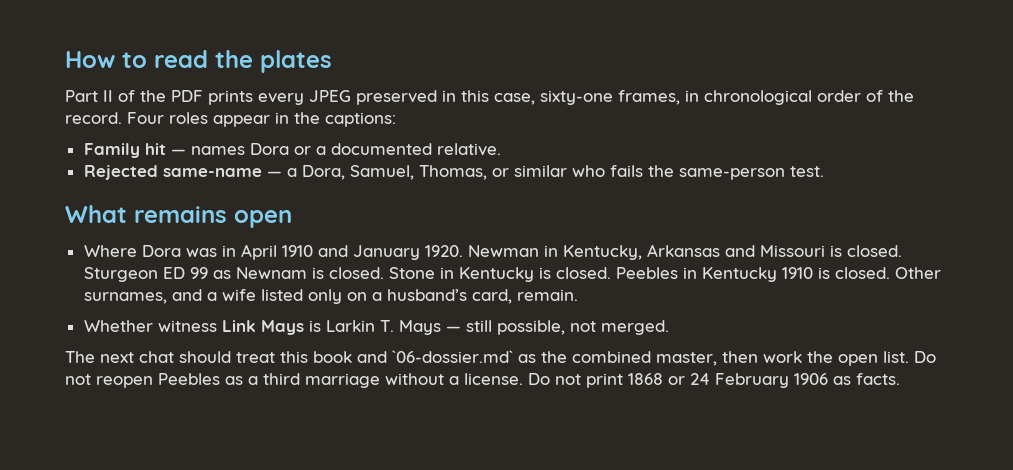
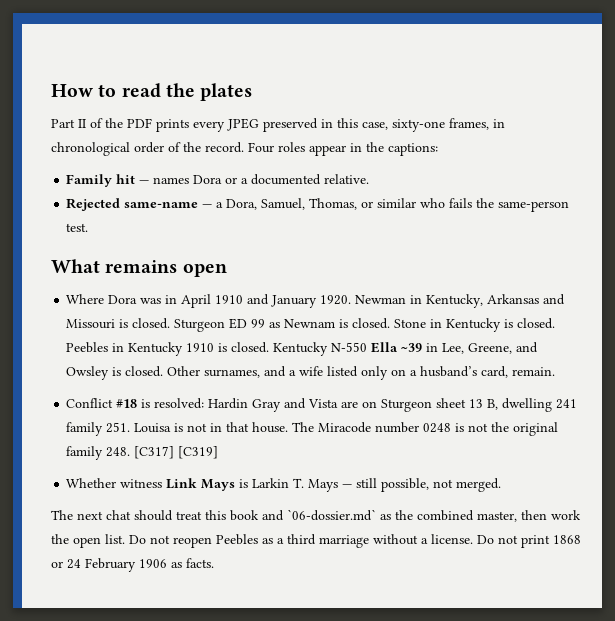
+ Kentucky N-550 Ella ~39 in Lee, Greene, and Owsley is closed.
+ Conflict #18 is resolved: Hardin Gray and Vista are on Sturgeon sheet 13 B, dwelling 241 family 251. Louisa is not in that house. The Miracode number 0248 is not the original family 248. [C317] [C319]

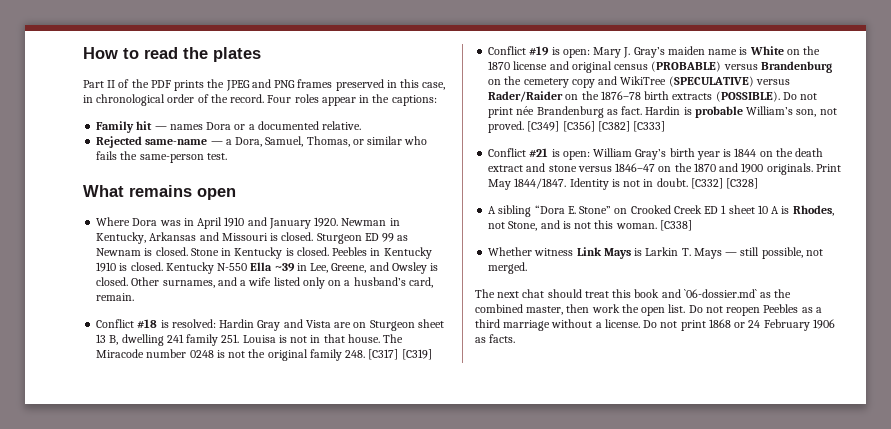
- Part II of the PDF prints every JPEG preserved in this case, sixty-one frames, in chronological order of the record.
+ Part II of the PDF prints the JPEG and PNG frames preserved in this case, in chronological order of the record.
+ Conflict #19 is open: Mary J. Gray’s maiden name is White on the 1870 license and original census (PROBABLE) versus Brandenburg on the cemetery copy and WikiTree (SPECULATIVE) versus Rader/Raider on the 1876–78 birth extracts (POSSIBLE). Do not print née Brandenburg as fact. Hardin is probable William’s son, not proved. [C349] [C356] [C382] [C333]
+ Conflict #21 is open: William Gray’s birth year is 1844 on the death extract and stone versus 1846–47 on the 1870 and 1900 originals. Print May 1844/1847. Identity is not in doubt. [C332] [C328]
+ A sibling “Dora E. Stone” on Crooked Creek ED 1 sheet 10 A is Rhodes, not Stone, and is not this woman. [C338]

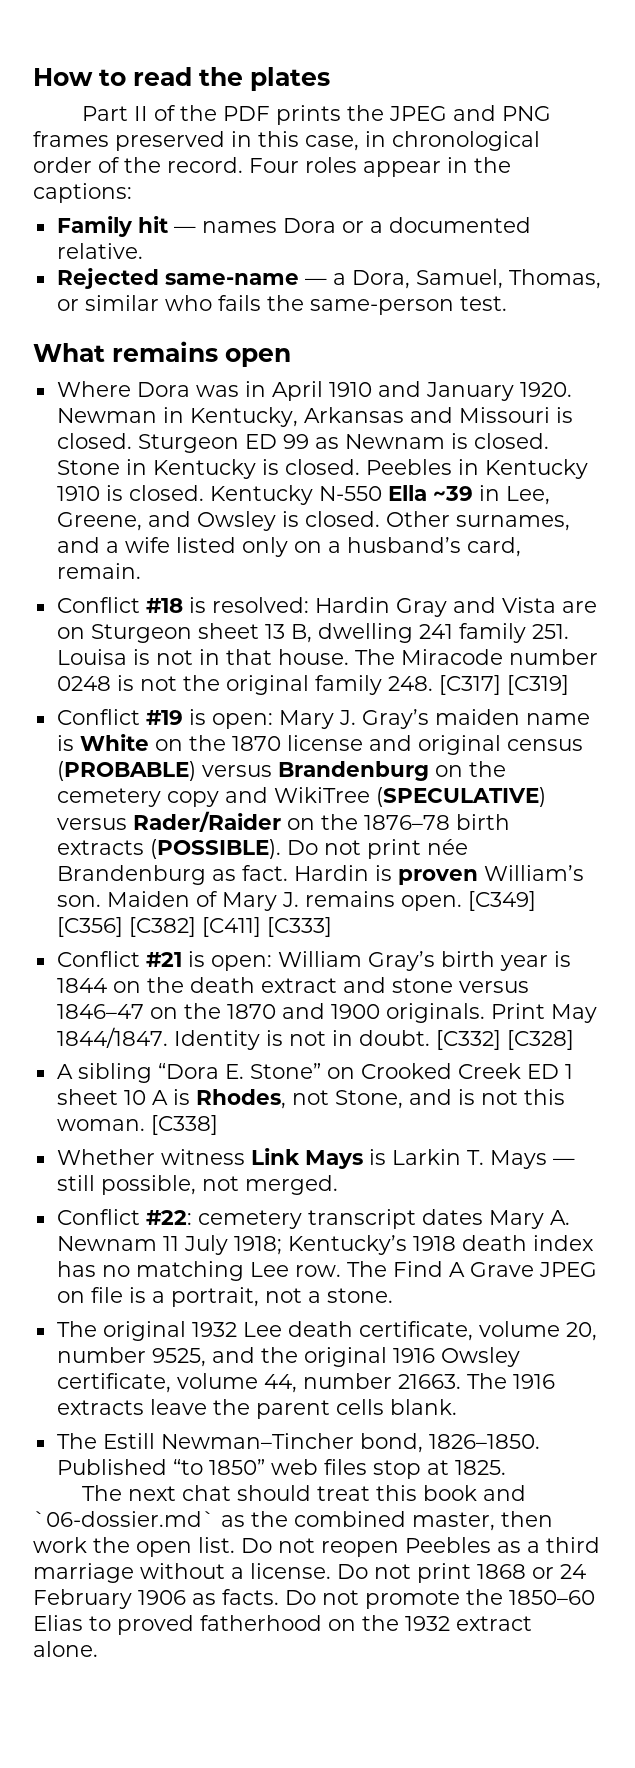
- Hardin is probable William’s son, not proved.
+ Hardin is proven William’s son. Maiden of Mary J. remains open.
- [C349] [C356] [C382] [C333]
+ [C349] [C356] [C382] [C411] [C333]
+ Conflict #22: cemetery transcript dates Mary A. Newnam 11 July 1918; Kentucky’s 1918 death index has no matching Lee row. The Find A Grave JPEG on file is a portrait, not a stone.
+ The original 1932 Lee death certificate, volume 20, number 9525, and the original 1916 Owsley certificate, volume 44, number 21663. The 1916 extracts leave the parent cells blank.
+ The Estill Newman–Tincher bond, 1826–1850. Published “to 1850” web files stop at 1825.
+ Do not promote the 1850–60 Elias to proved fatherhood on the 1932 extract alone.

